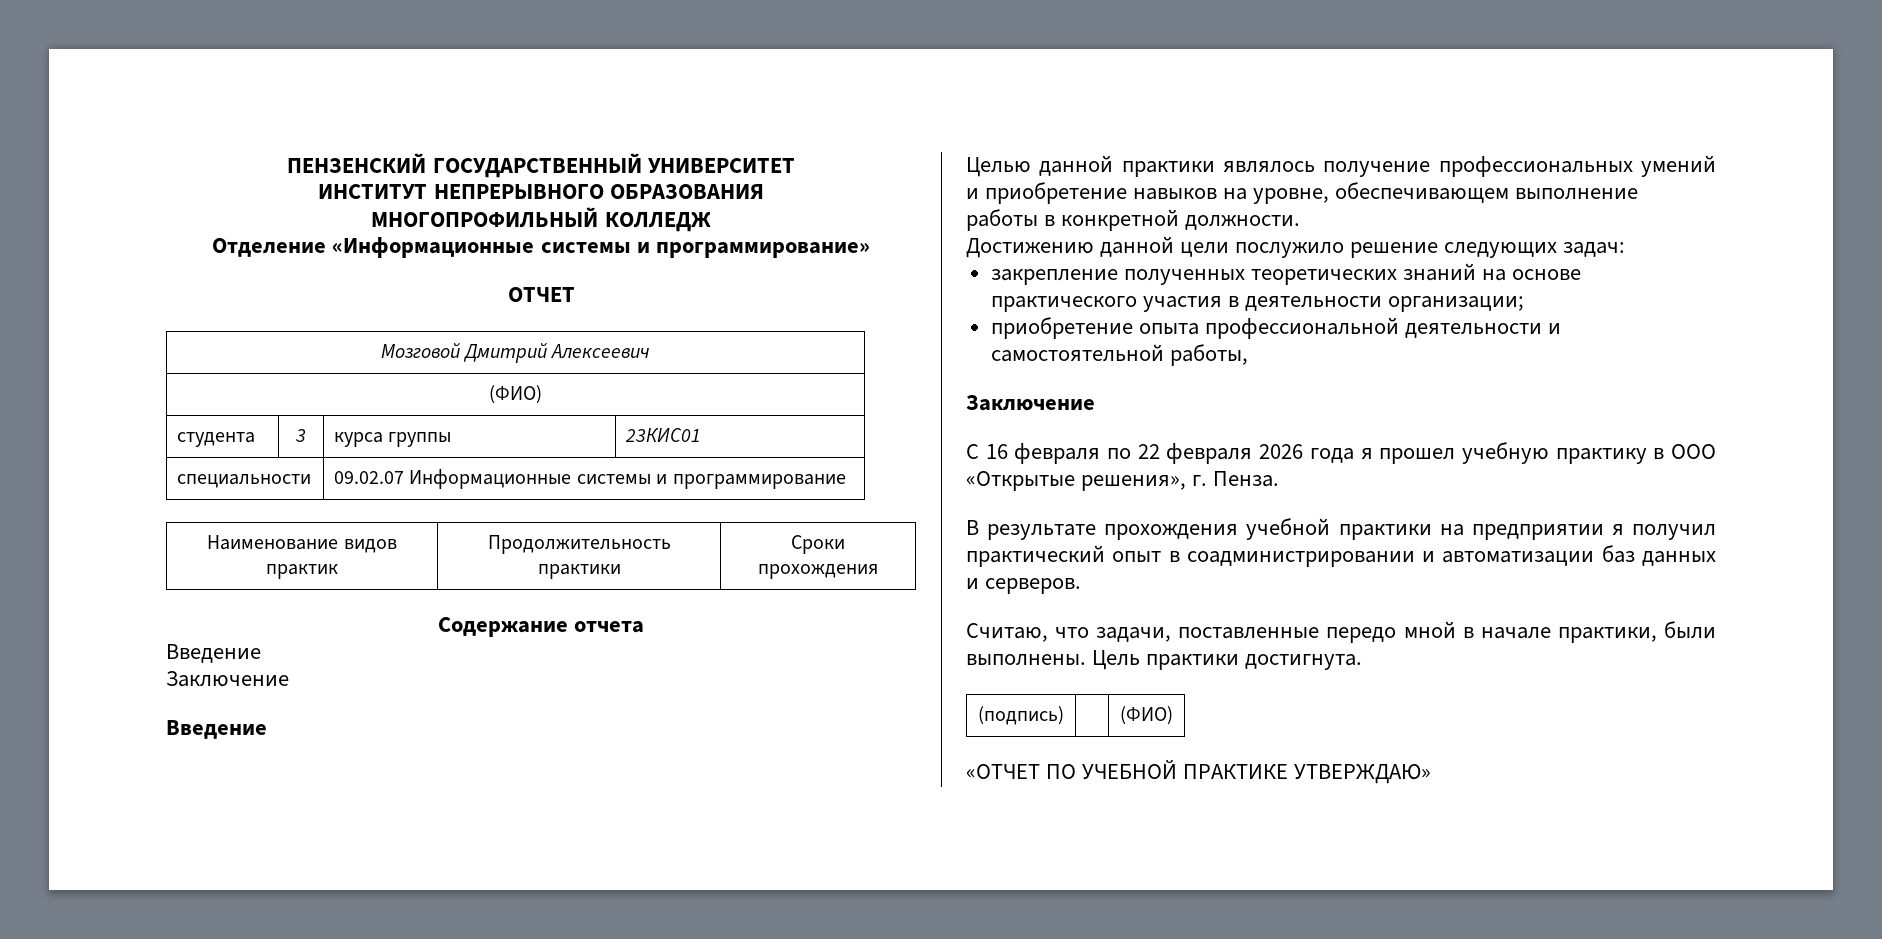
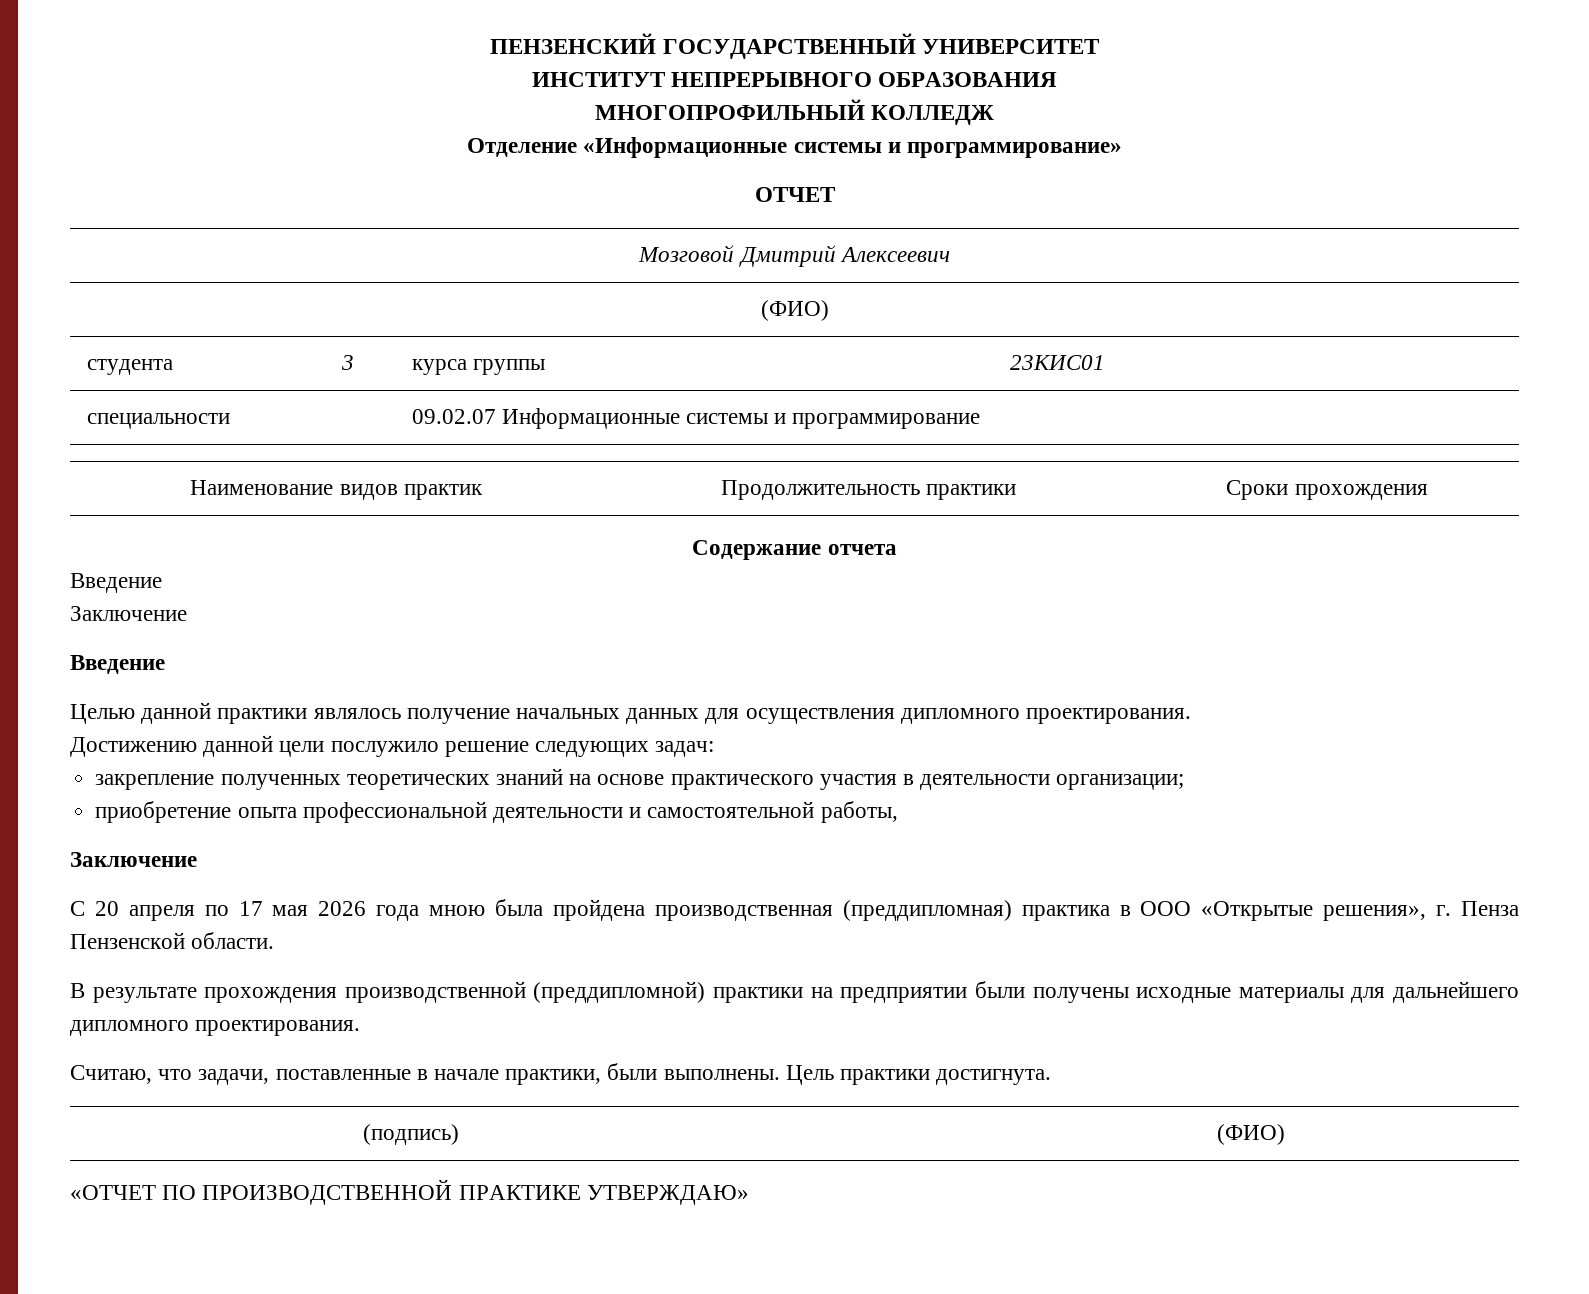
- Целью данной практики являлось получение профессиональных умений и приобретение навыков на уровне, обеспечивающем выполнение работы в конкретной должности.
+ Целью данной практики являлось получение начальных данных для осуществления дипломного проектирования.
- С 16 февраля по 22 февраля 2026 года я прошел учебную практику в ООО «Открытые решения», г. Пенза.
+ С 20 апреля по 17 мая 2026 года мною была пройдена производственная (преддипломная) практика в ООО «Открытые решения», г. Пенза Пензенской области.
- В результате прохождения учебной практики на предприятии я получил практический опыт в соадминистрировании и автоматизации баз данных и серверов.
+ В результате прохождения производственной (преддипломной) практики на предприятии были получены исходные материалы для дальнейшего дипломного проектирования.
- Считаю, что задачи, поставленные передо мной в начале практики, были выполнены.
+ Считаю, что задачи, поставленные в начале практики, были выполнены.
- «ОТЧЕТ ПО УЧЕБНОЙ ПРАКТИКЕ УТВЕРЖДАЮ»
+ «ОТЧЕТ ПО ПРОИЗВОДСТВЕННОЙ ПРАКТИКЕ УТВЕРЖДАЮ»

